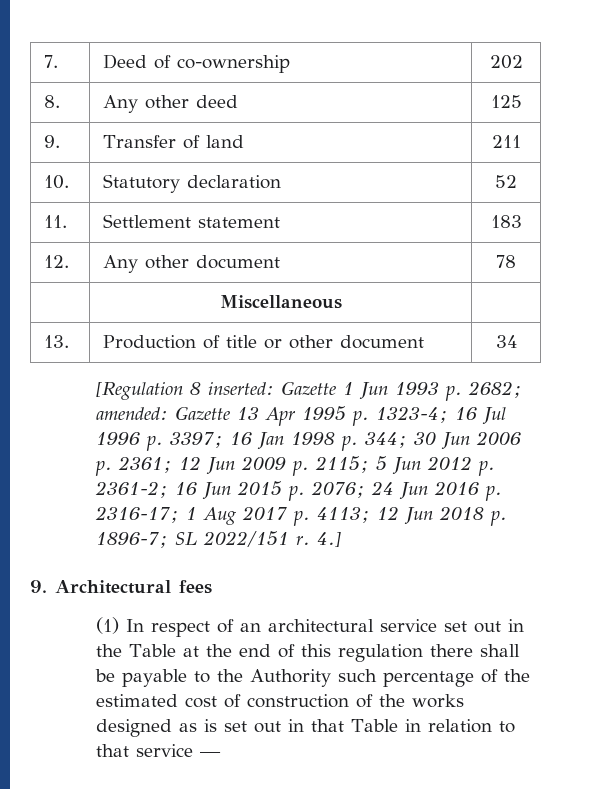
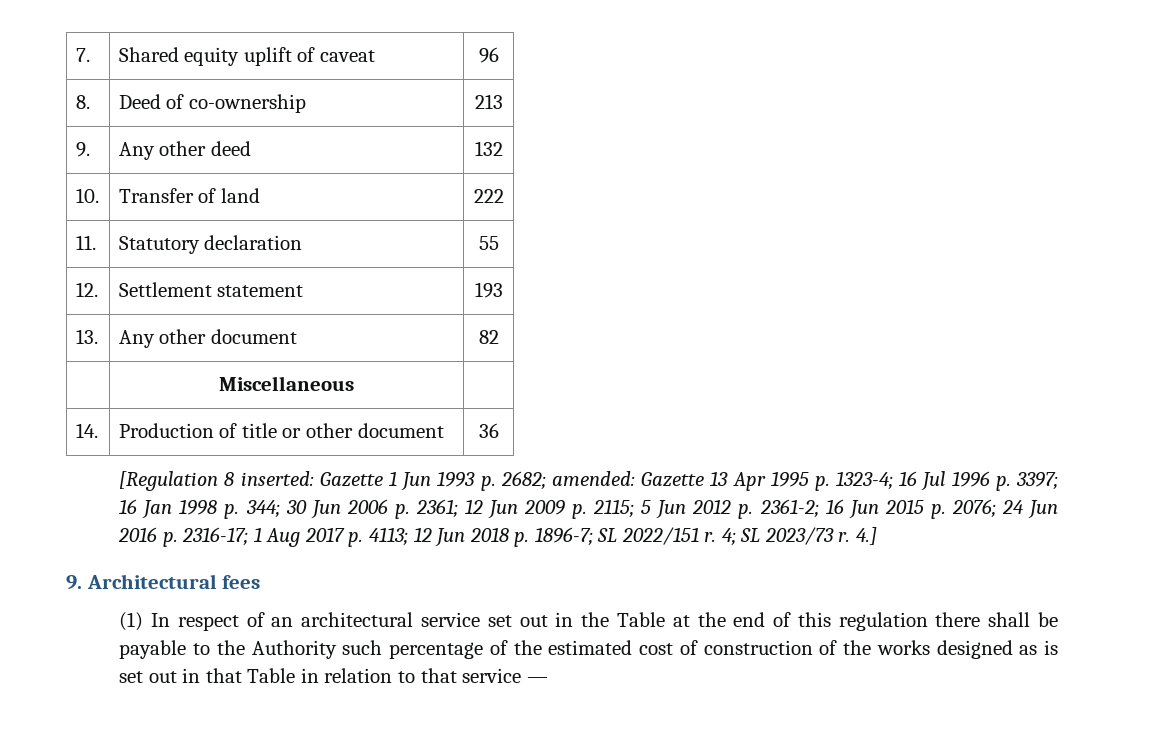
- 7. | Deed of co-ownership | 202
- 8. | Any other deed | 125
- 9. | Transfer of land | 211
- 10. | Statutory declaration | 52
- 11. | Settlement statement | 183
- 12. | Any other document | 78
+ 7. | Shared equity uplift of caveat | 96
+ 8. | Deed of co-ownership | 213
+ 9. | Any other deed | 132
+ 10. | Transfer of land | 222
+ 11. | Statutory declaration | 55
+ 12. | Settlement statement | 193
+ 13. | Any other document | 82
- 13. | Production of title or other document | 34
+ 14. | Production of title or other document | 36
+ 4; SL 2023/73 r.

